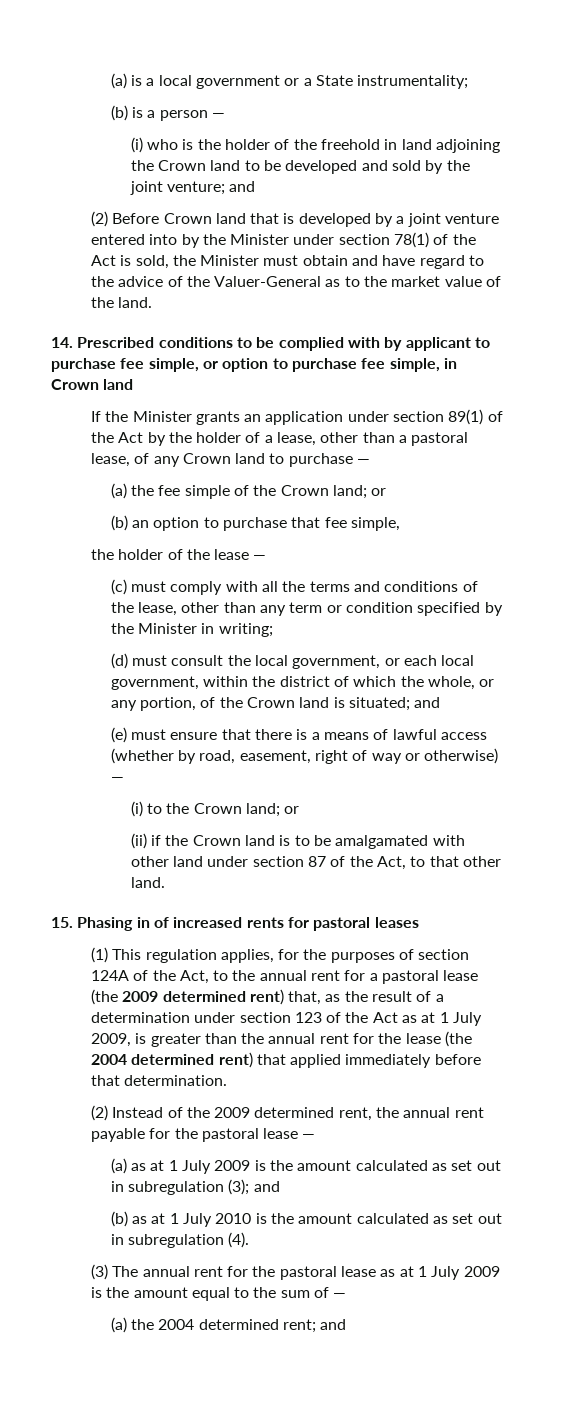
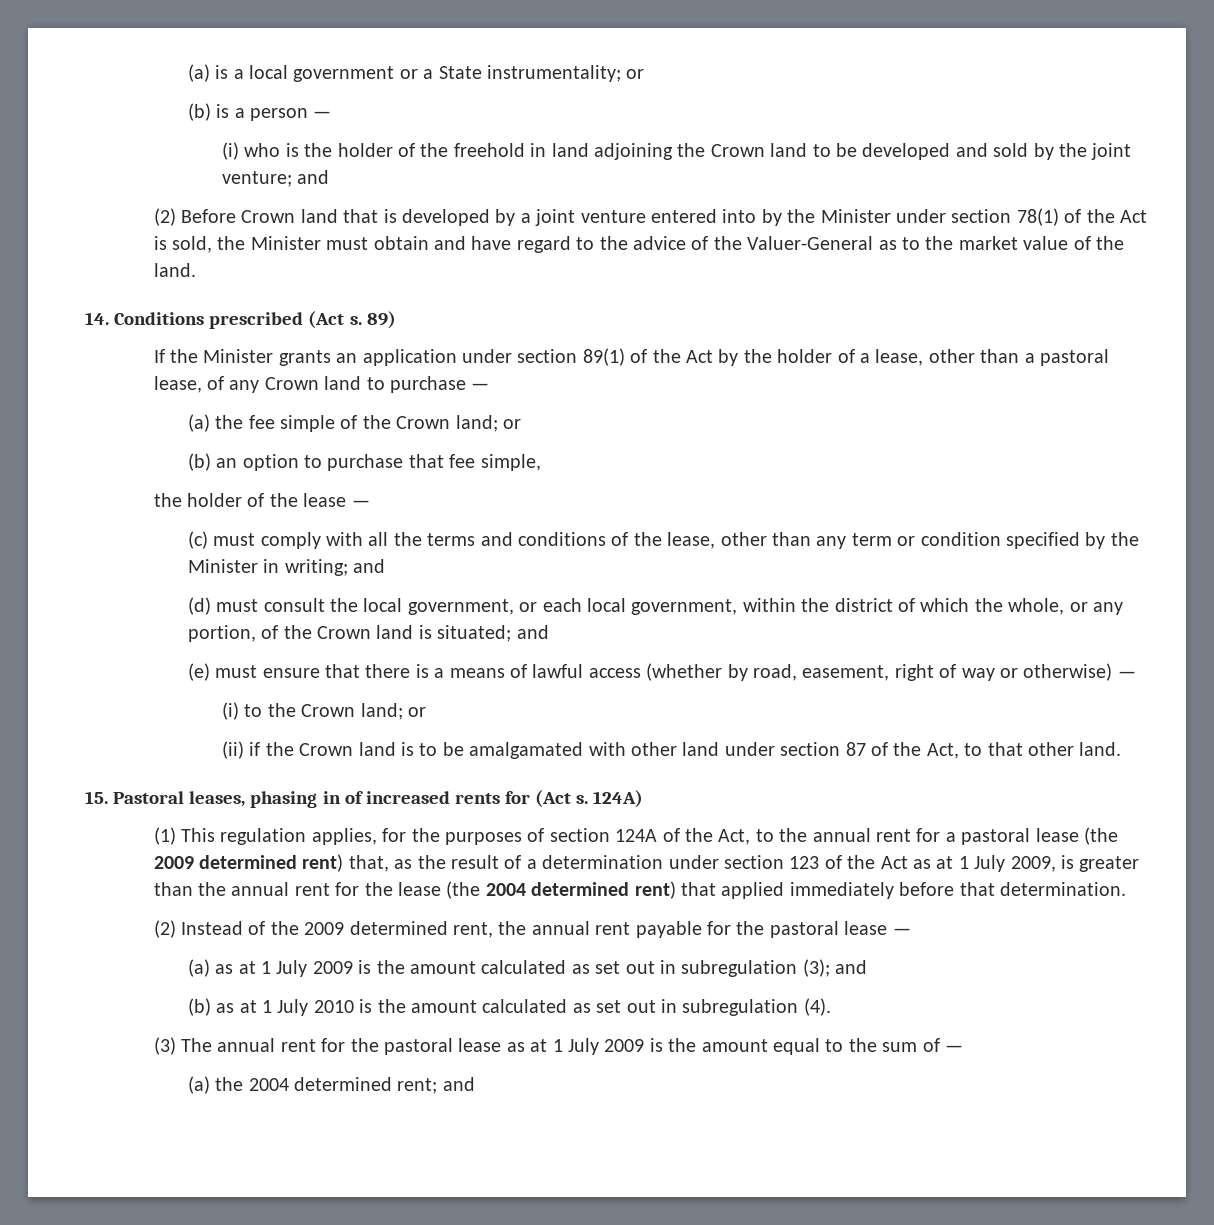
- (a) is a local government or a State instrumentality;
+ (a) is a local government or a State instrumentality; or
- 14. Prescribed conditions to be complied with by applicant to purchase fee simple, or option to purchase fee simple, in Crown land
+ 14. Conditions prescribed (Act s. 89)
- (c) must comply with all the terms and conditions of the lease, other than any term or condition specified by the Minister in writing;
+ (c) must comply with all the terms and conditions of the lease, other than any term or condition specified by the Minister in writing; and
- 15. Phasing in of increased rents for pastoral leases
+ 15. Pastoral leases, phasing in of increased rents for (Act s. 124A)

